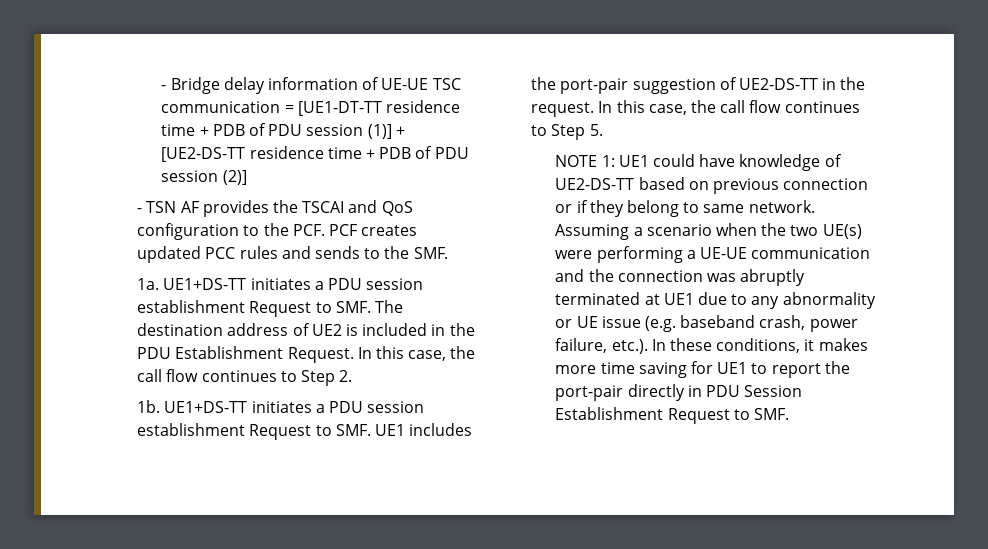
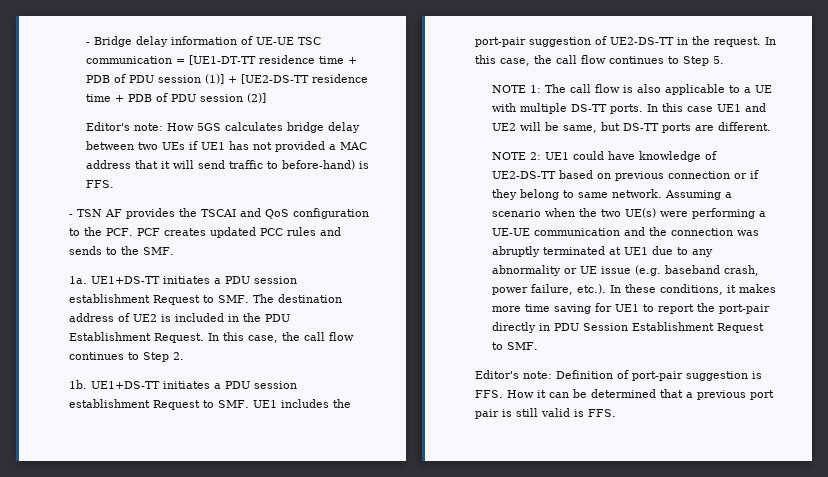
+ Editor's note: How 5GS calculates bridge delay between two UEs if UE1 has not provided a MAC address that it will send traffic to before-hand) is FFS.
- NOTE 1: UE1 could have knowledge of UE2-DS-TT based on previous connection or if they belong to same network.
+ NOTE 1: The call flow is also applicable to a UE with multiple DS-TT ports. In this case UE1 and UE2 will be same, but DS-TT ports are different.
+ NOTE 2: UE1 could have knowledge of UE2-DS-TT based on previous connection or if they belong to same network.
+ Editor's note: Definition of port-pair suggestion is FFS. How it can be determined that a previous port pair is still valid is FFS.

